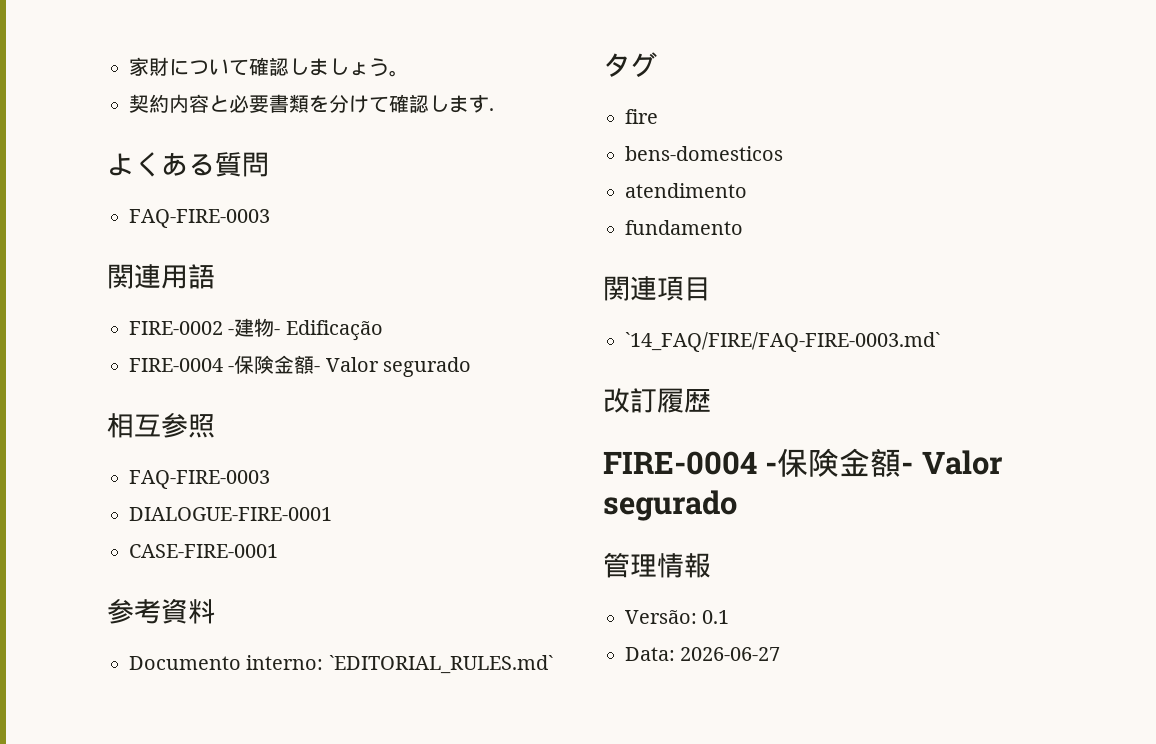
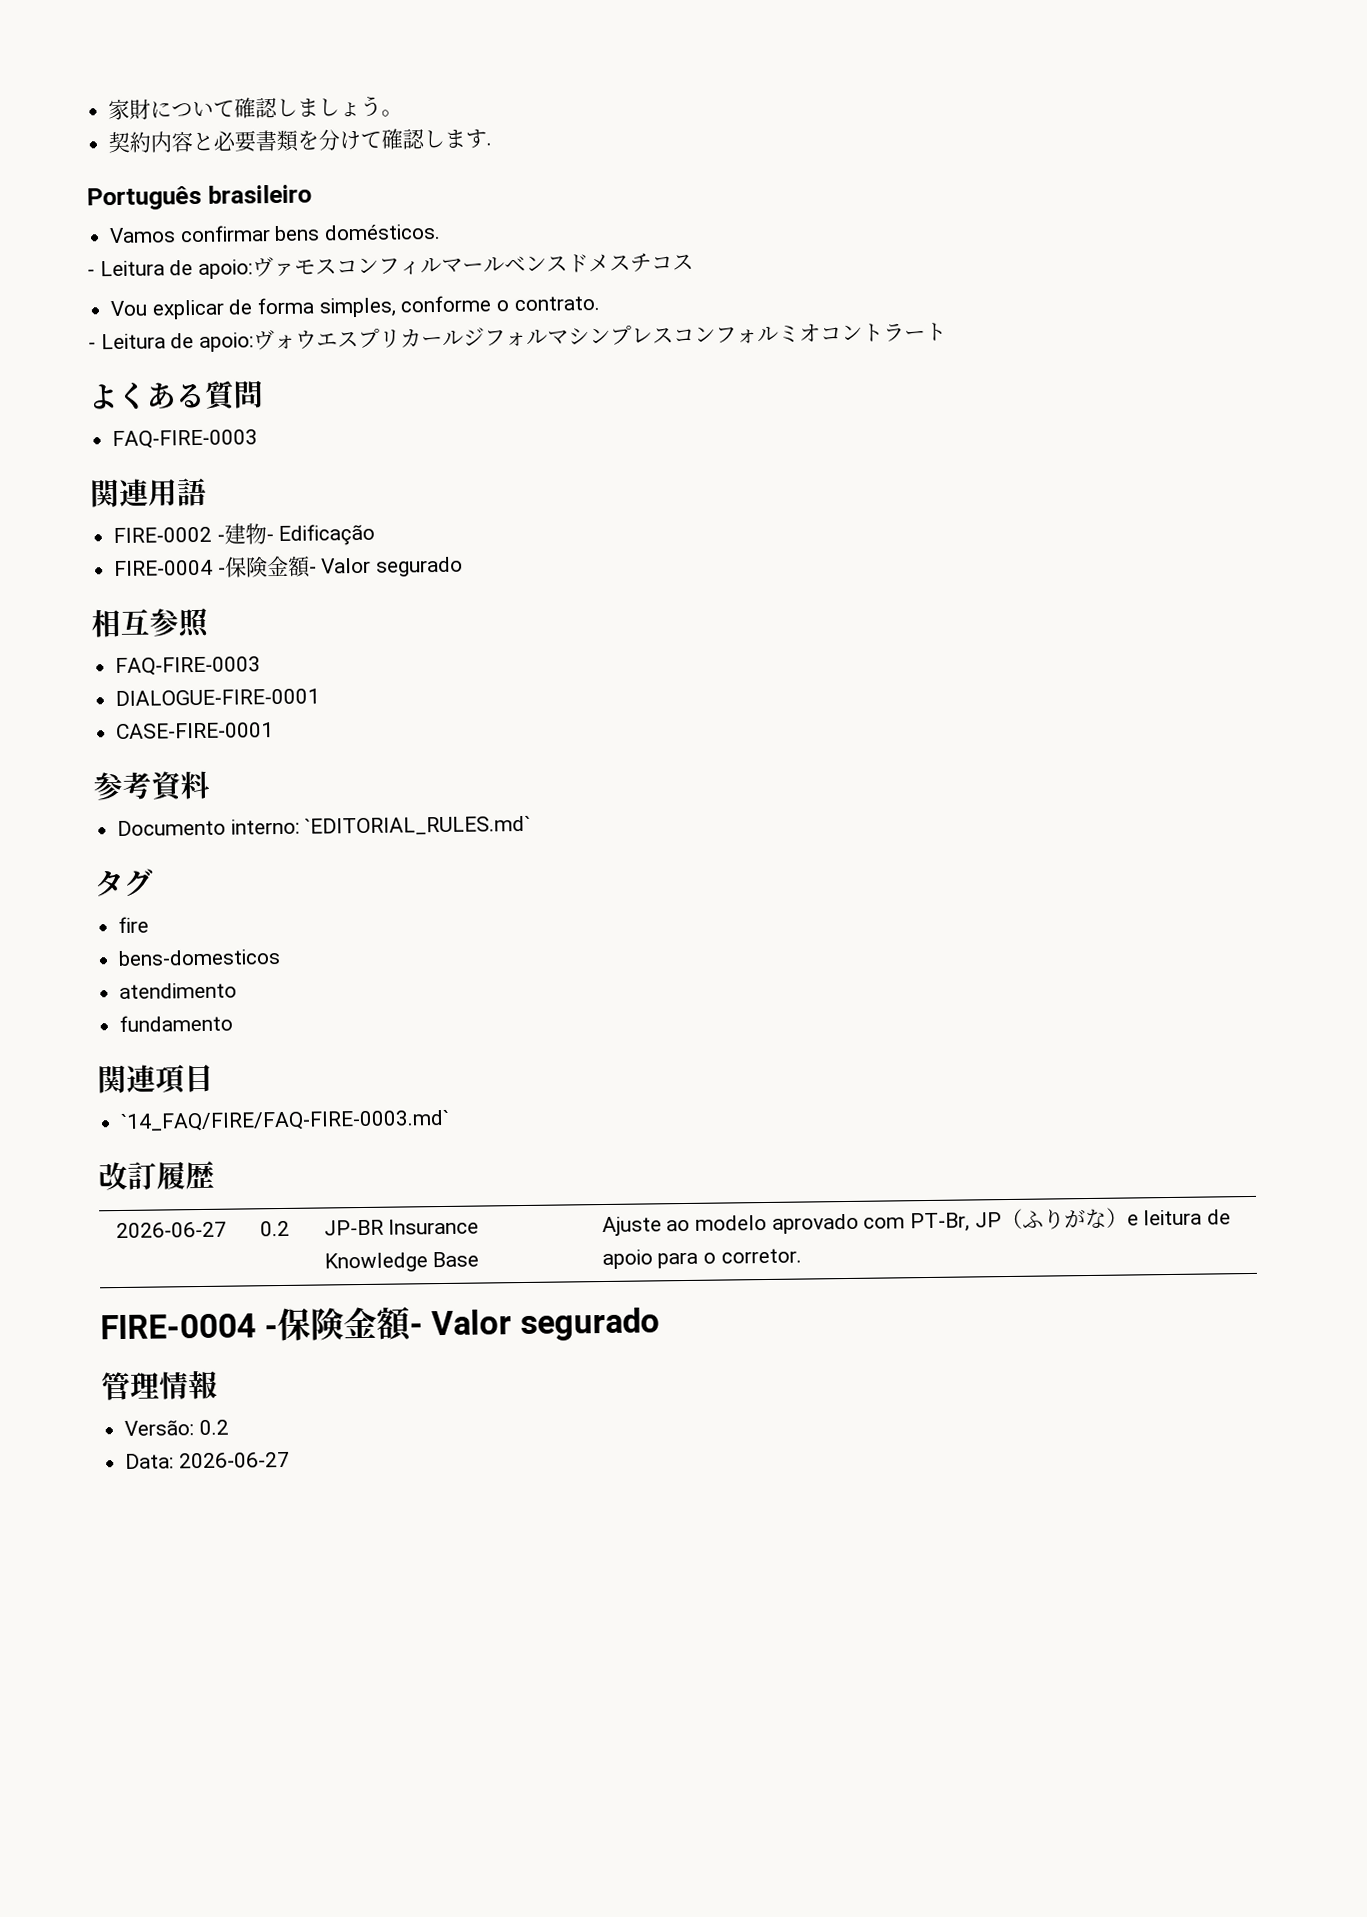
+ Português brasileiro
+ Vamos confirmar bens domésticos.
+ - Leitura de apoio:ヴァモスコンフィルマールベンスドメスチコス
+ Vou explicar de forma simples, conforme o contrato.
+ - Leitura de apoio:ヴォウエスプリカールジフォルマシンプレスコンフォルミオコントラート
+ 2026-06-27 | 0.2 | JP-BR Insurance Knowledge Base | Ajuste ao modelo aprovado com PT-Br, JP（ふりがな）e leitura de apoio para o corretor.
- Versão: 0.1
+ Versão: 0.2

